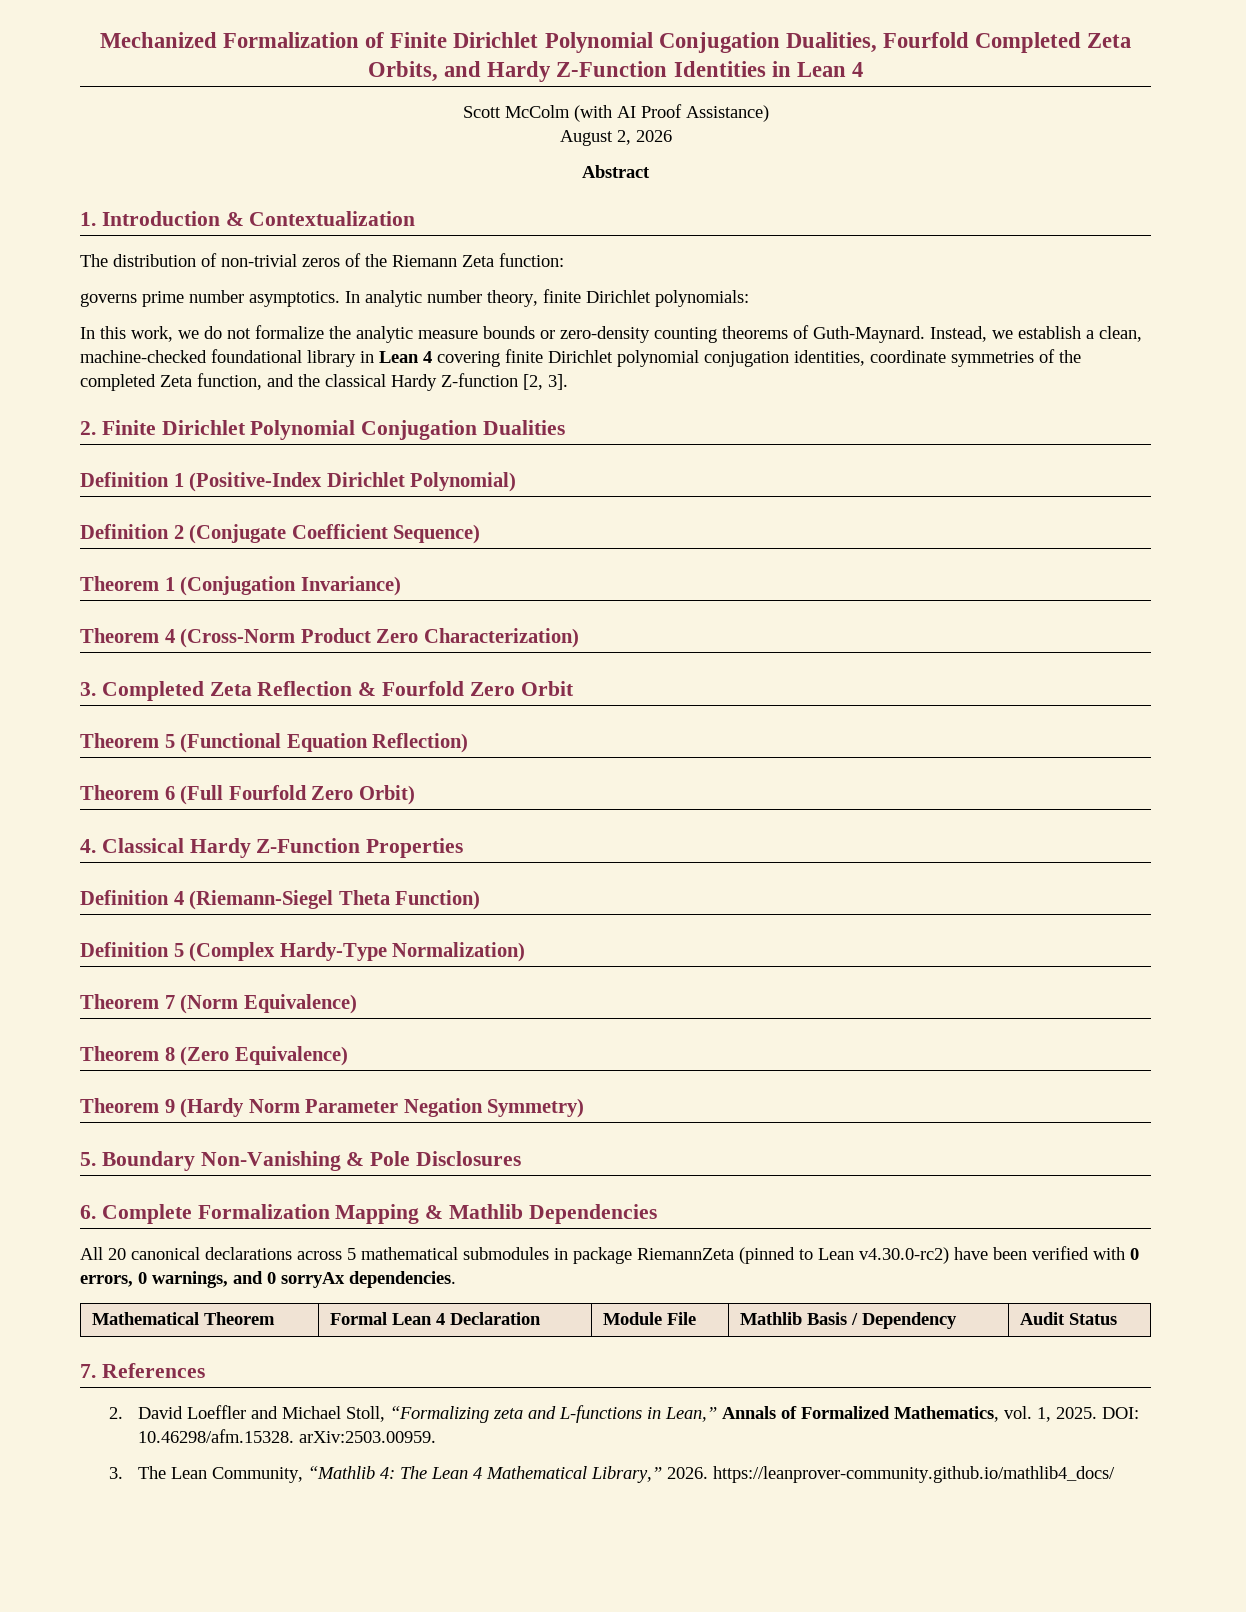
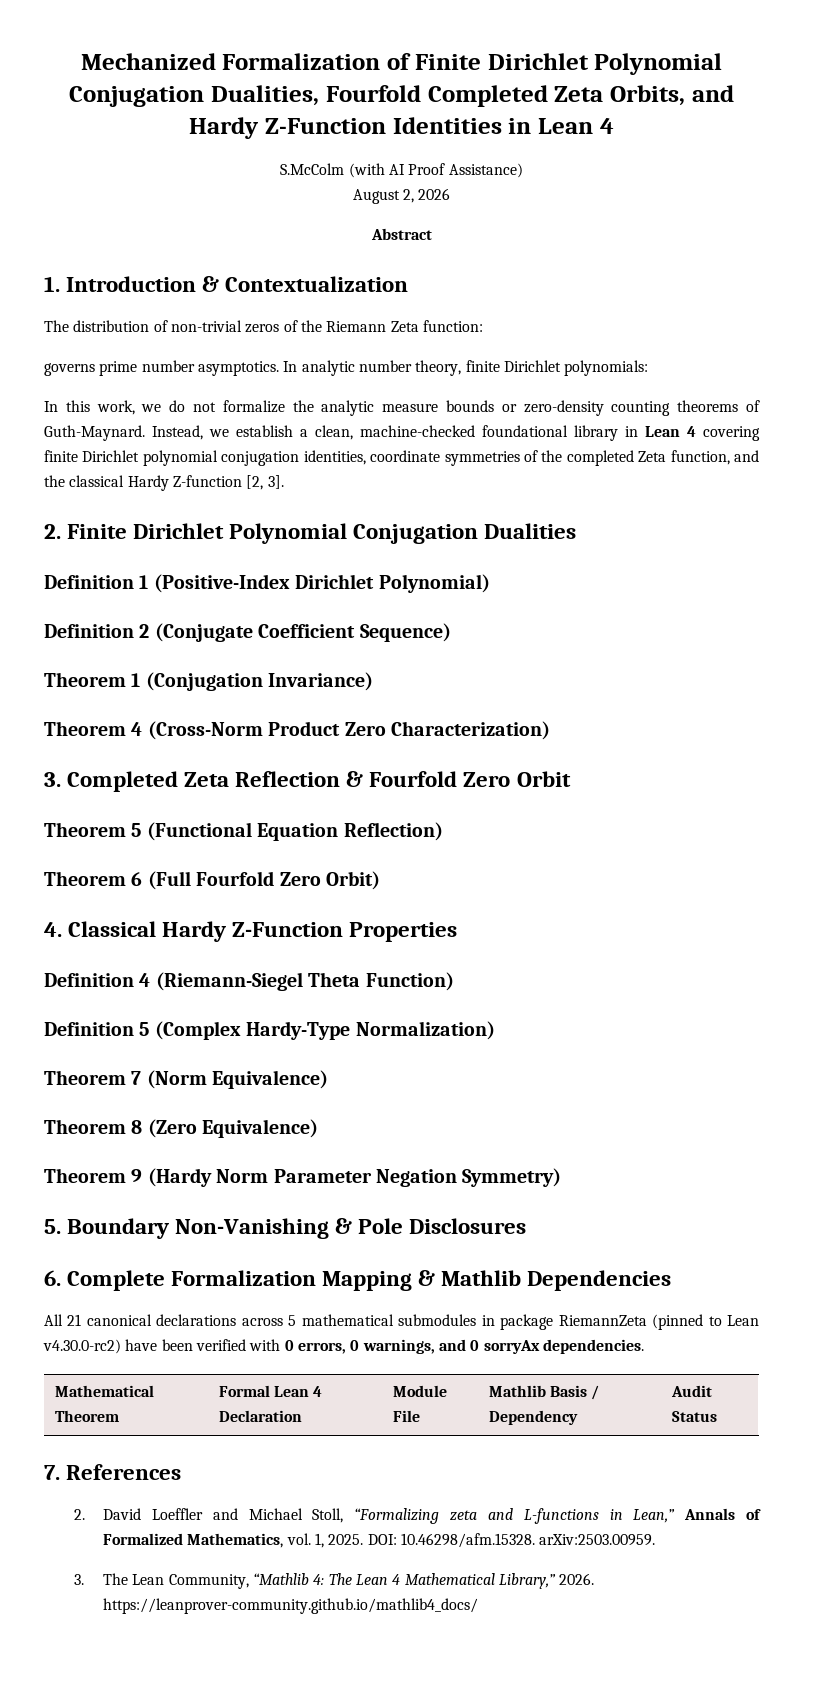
- Scott McColm (with AI Proof Assistance)
+ S.McColm (with AI Proof Assistance)
- All 20 canonical declarations across 5 mathematical submodules in package RiemannZeta (pinned to Lean v4.30.0-rc2) have been verified with 0 errors, 0 warnings, and 0 sorryAx dependencies.
+ All 21 canonical declarations across 5 mathematical submodules in package RiemannZeta (pinned to Lean v4.30.0-rc2) have been verified with 0 errors, 0 warnings, and 0 sorryAx dependencies.

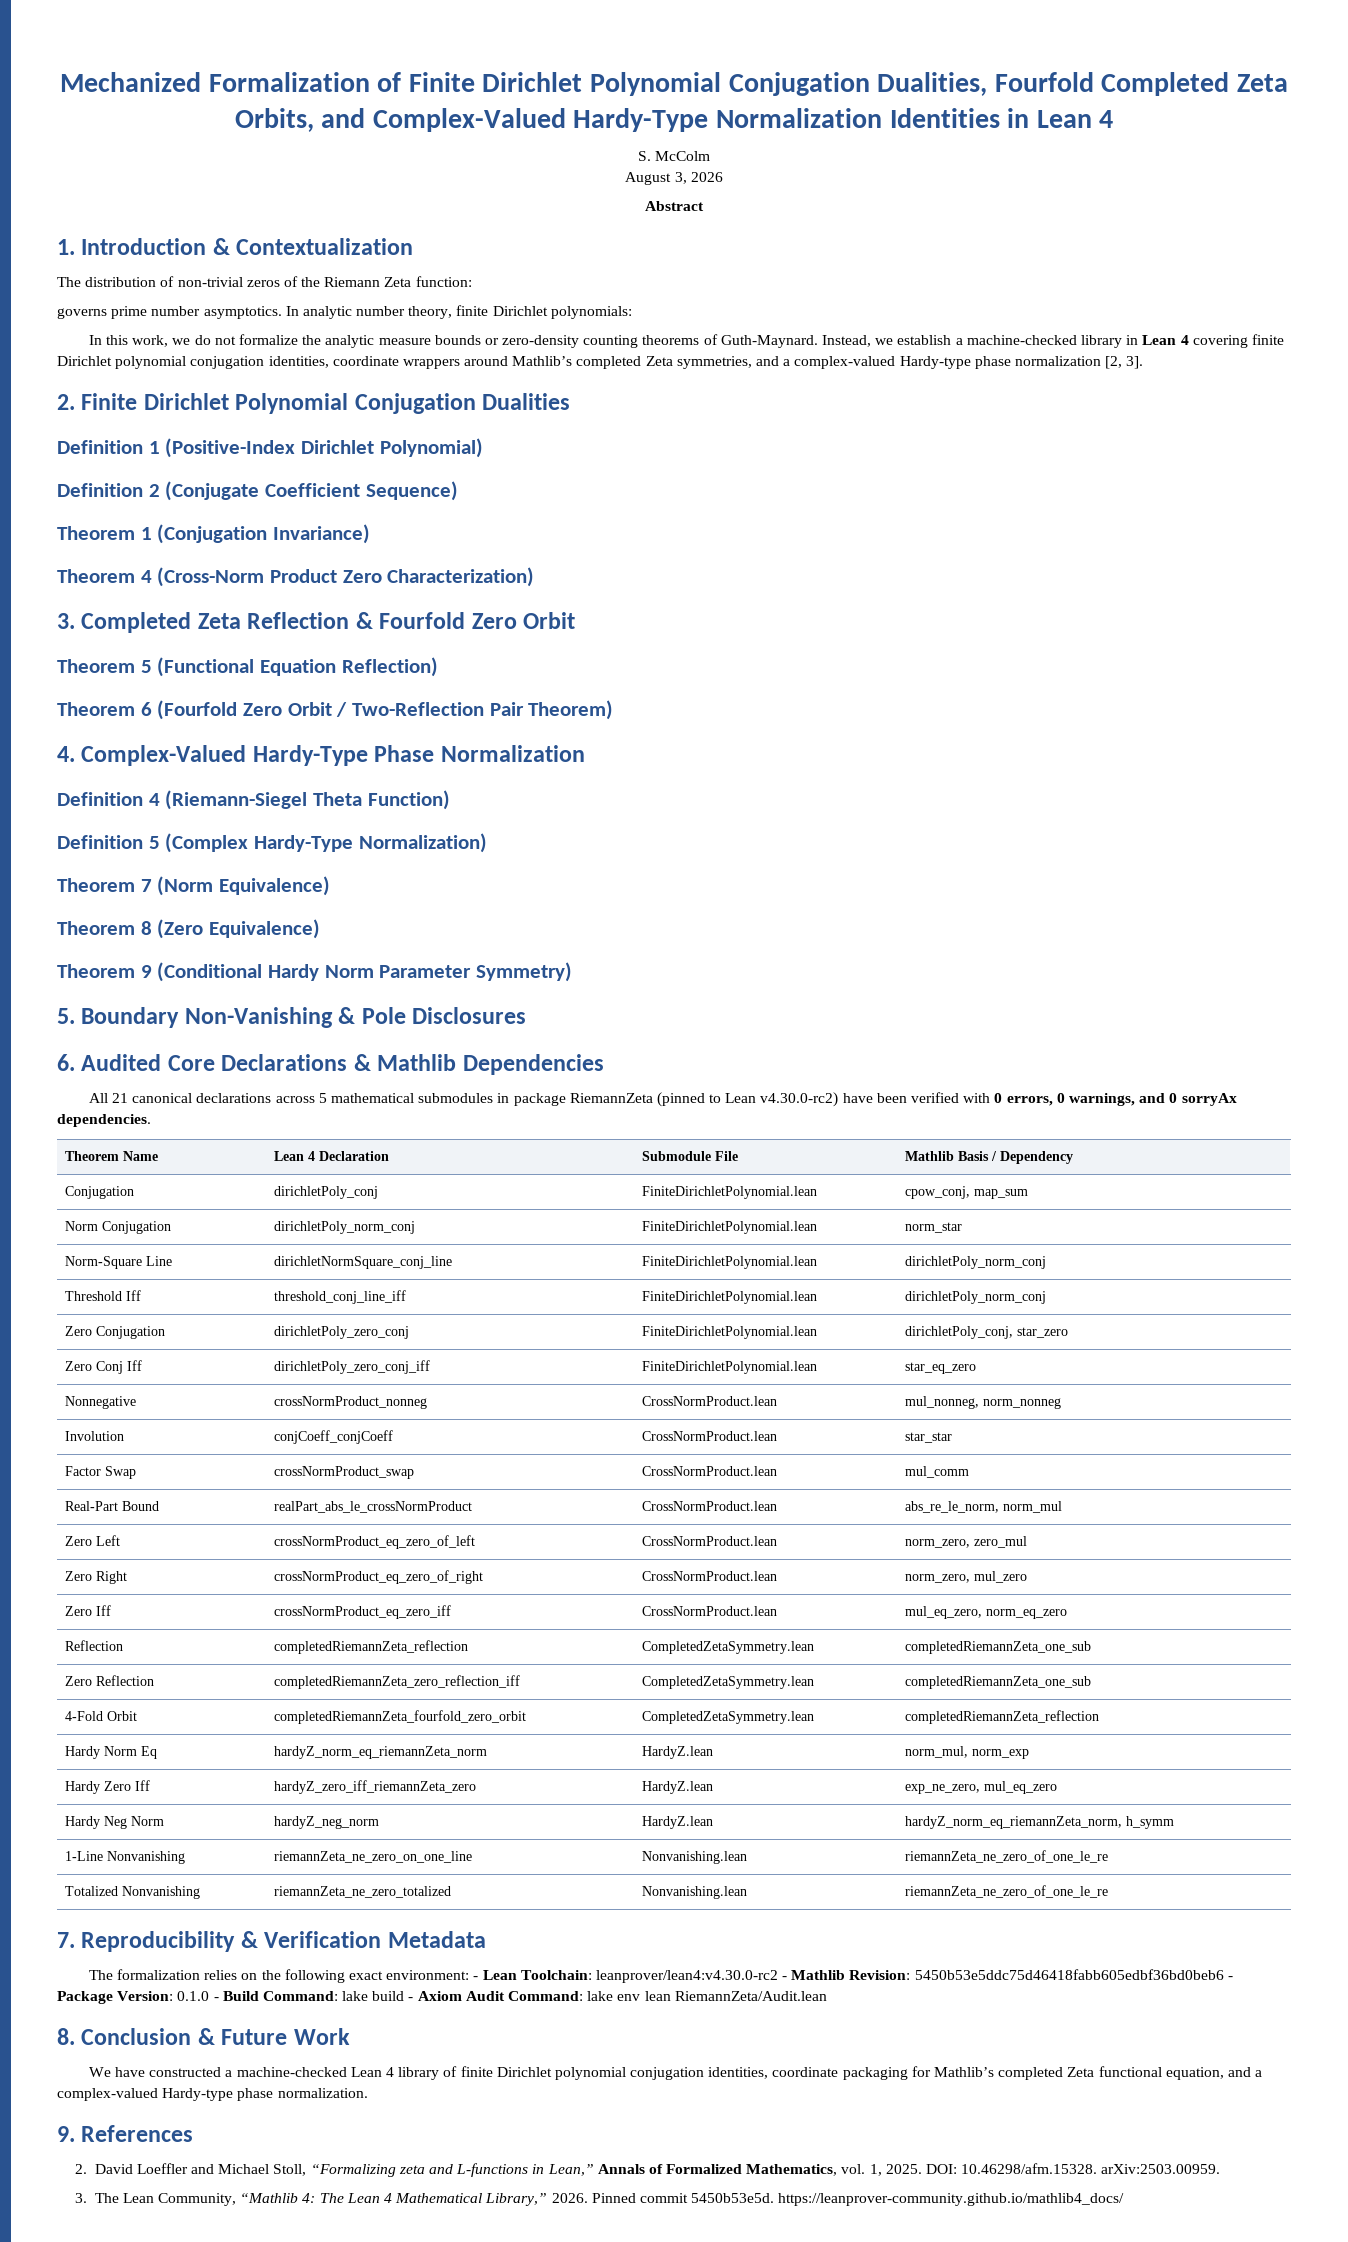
- Mechanized Formalization of Finite Dirichlet Polynomial Conjugation Dualities, Fourfold Completed Zeta Orbits, and Hardy Z-Function Identities in Lean 4
+ Mechanized Formalization of Finite Dirichlet Polynomial Conjugation Dualities, Fourfold Completed Zeta Orbits, and Complex-Valued Hardy-Type Normalization Identities in Lean 4
- S.McColm (with AI Proof Assistance)
+ S. McColm
- August 2, 2026
+ August 3, 2026
- Instead, we establish a clean, machine-checked foundational library in Lean 4 covering finite Dirichlet polynomial conjugation identities, coordinate symmetries of the completed Zeta function, and the classical Hardy Z-function [2, 3].
+ Instead, we establish a machine-checked library in Lean 4 covering finite Dirichlet polynomial conjugation identities, coordinate wrappers around Mathlib’s completed Zeta symmetries, and a complex-valued Hardy-type phase normalization [2, 3].
- Theorem 6 (Full Fourfold Zero Orbit)
- 4. Classical Hardy Z-Function Properties
+ Theorem 6 (Fourfold Zero Orbit / Two-Reflection Pair Theorem)
+ 4. Complex-Valued Hardy-Type Phase Normalization
- Theorem 9 (Hardy Norm Parameter Negation Symmetry)
+ Theorem 9 (Conditional Hardy Norm Parameter Symmetry)
- 6. Complete Formalization Mapping & Mathlib Dependencies
+ 6. Audited Core Declarations & Mathlib Dependencies
- Mathematical Theorem | Formal Lean 4 Declaration | Module File | Mathlib Basis / Dependency | Audit Status
- 7. References
+ Theorem Name | Lean 4 Declaration | Submodule File | Mathlib Basis / Dependency
+ Conjugation | dirichletPoly_conj | FiniteDirichletPolynomial.lean | cpow_conj, map_sum
+ Norm Conjugation | dirichletPoly_norm_conj | FiniteDirichletPolynomial.lean | norm_star
+ Norm-Square Line | dirichletNormSquare_conj_line | FiniteDirichletPolynomial.lean | dirichletPoly_norm_conj
+ Threshold Iff | threshold_conj_line_iff | FiniteDirichletPolynomial.lean | dirichletPoly_norm_conj
+ Zero Conjugation | dirichletPoly_zero_conj | FiniteDirichletPolynomial.lean | dirichletPoly_conj, star_zero
+ Zero Conj Iff | dirichletPoly_zero_conj_iff | FiniteDirichletPolynomial.lean | star_eq_zero
+ Nonnegative | crossNormProduct_nonneg | CrossNormProduct.lean | mul_nonneg, norm_nonneg
+ Involution | conjCoeff_conjCoeff | CrossNormProduct.lean | star_star
+ Factor Swap | crossNormProduct_swap | CrossNormProduct.lean | mul_comm
+ Real-Part Bound | realPart_abs_le_crossNormProduct | CrossNormProduct.lean | abs_re_le_norm, norm_mul
+ Zero Left | crossNormProduct_eq_zero_of_left | CrossNormProduct.lean | norm_zero, zero_mul
+ Zero Right | crossNormProduct_eq_zero_of_right | CrossNormProduct.lean | norm_zero, mul_zero
+ Zero Iff | crossNormProduct_eq_zero_iff | CrossNormProduct.lean | mul_eq_zero, norm_eq_zero
+ Reflection | completedRiemannZeta_reflection | CompletedZetaSymmetry.lean | completedRiemannZeta_one_sub
+ Zero Reflection | completedRiemannZeta_zero_reflection_iff | CompletedZetaSymmetry.lean | completedRiemannZeta_one_sub
+ 4-Fold Orbit | completedRiemannZeta_fourfold_zero_orbit | CompletedZetaSymmetry.lean | completedRiemannZeta_reflection
+ Hardy Norm Eq | hardyZ_norm_eq_riemannZeta_norm | HardyZ.lean | norm_mul, norm_exp
+ Hardy Zero Iff | hardyZ_zero_iff_riemannZeta_zero | HardyZ.lean | exp_ne_zero, mul_eq_zero
+ Hardy Neg Norm | hardyZ_neg_norm | HardyZ.lean | hardyZ_norm_eq_riemannZeta_norm, h_symm
+ 1-Line Nonvanishing | riemannZeta_ne_zero_on_one_line | Nonvanishing.lean | riemannZeta_ne_zero_of_one_le_re
+ Totalized Nonvanishing | riemannZeta_ne_zero_totalized | Nonvanishing.lean | riemannZeta_ne_zero_of_one_le_re
+ 7. Reproducibility & Verification Metadata
+ The formalization relies on the following exact environment: - Lean Toolchain: leanprover/lean4:v4.30.0-rc2 - Mathlib Revision: 5450b53e5ddc75d46418fabb605edbf36bd0beb6 - Package Version: 0.1.0 - Build Command: lake build - Axiom Audit Command: lake env lean RiemannZeta/Audit.lean
+ 8. Conclusion & Future Work
+ We have constructed a machine-checked Lean 4 library of finite Dirichlet polynomial conjugation identities, coordinate packaging for Mathlib’s completed Zeta functional equation, and a complex-valued Hardy-type phase normalization.
+ 9. References
- 3. The Lean Community, “Mathlib 4: The Lean 4 Mathematical Library,” 2026. https://leanprover-community.github.io/mathlib4_docs/
+ 3. The Lean Community, “Mathlib 4: The Lean 4 Mathematical Library,” 2026. Pinned commit 5450b53e5d. https://leanprover-community.github.io/mathlib4_docs/

